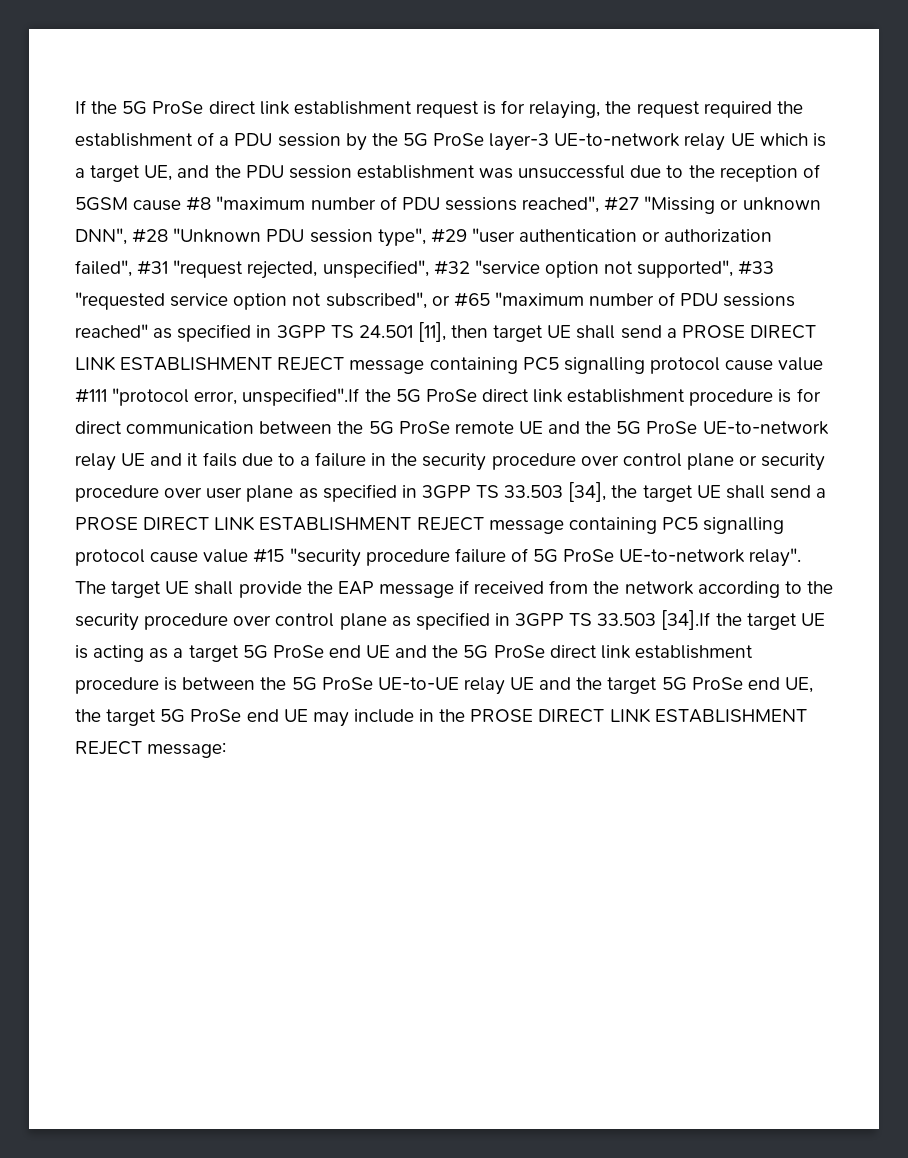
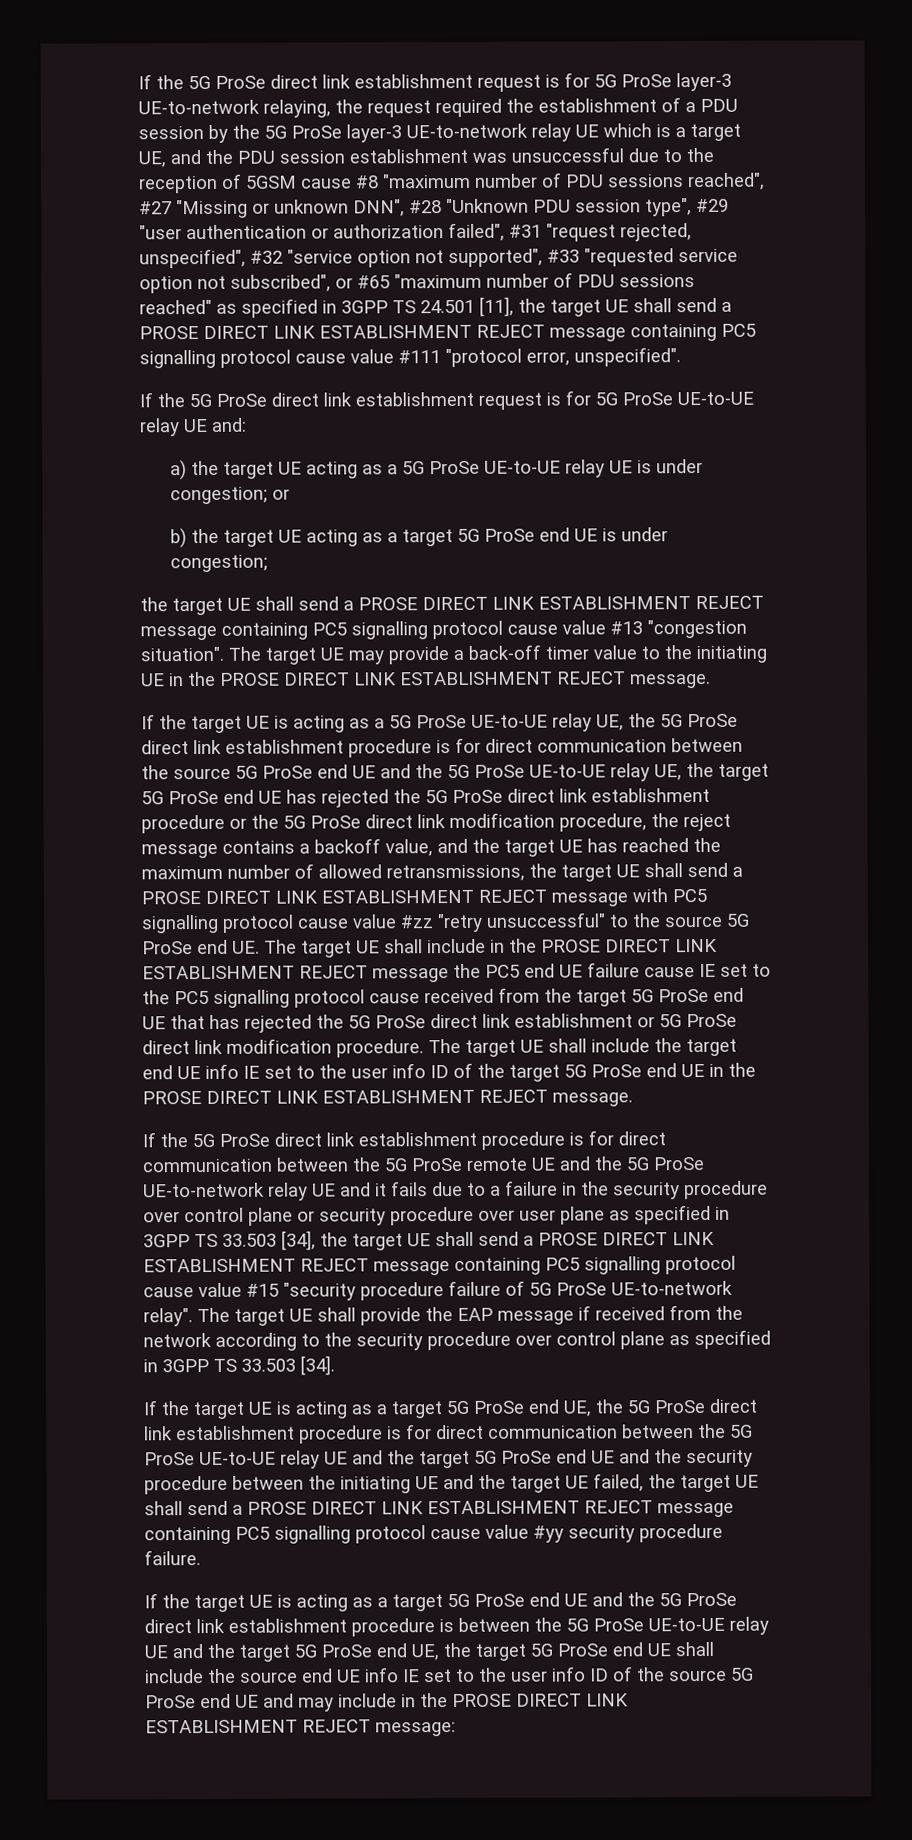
- If the 5G ProSe direct link establishment request is for relaying, the request required the establishment of a PDU session by the 5G ProSe layer-3 UE-to-network relay UE which is a target UE, and the PDU session establishment was unsuccessful due to the reception of 5GSM cause #8 "maximum number of PDU sessions reached", #27 "Missing or unknown DNN", #28 "Unknown PDU session type", #29 "user authentication or authorization failed", #31 "request rejected, unspecified", #32 "service option not supported", #33 "requested service option not subscribed", or #65 "maximum number of PDU sessions reached" as specified in 3GPP TS 24.501 [11], then target UE shall send a PROSE DIRECT LINK ESTABLISHMENT REJECT message containing PC5 signalling protocol cause value #111 "protocol error, unspecified".If the 5G ProSe direct link establishment procedure is for direct communication between the 5G ProSe remote UE and the 5G ProSe UE-to-network relay UE and it fails due to a failure in the security procedure over control plane or security procedure over user plane as specified in 3GPP TS 33.503 [34], the target UE shall send a PROSE DIRECT LINK ESTABLISHMENT REJECT message containing PC5 signalling protocol cause value #15 "security procedure failure of 5G ProSe UE-to-network relay".
+ If the 5G ProSe direct link establishment request is for 5G ProSe layer-3 UE-to-network relaying, the request required the establishment of a PDU session by the 5G ProSe layer-3 UE-to-network relay UE which is a target UE, and the PDU session establishment was unsuccessful due to the reception of 5GSM cause #8 "maximum number of PDU sessions reached", #27 "Missing or unknown DNN", #28 "Unknown PDU session type", #29 "user authentication or authorization failed", #31 "request rejected, unspecified", #32 "service option not supported", #33 "requested service option not subscribed", or #65 "maximum number of PDU sessions reached" as specified in 3GPP TS 24.501 [11], the target UE shall send a PROSE DIRECT LINK ESTABLISHMENT REJECT message containing PC5 signalling protocol cause value #111 "protocol error, unspecified".
+ If the 5G ProSe direct link establishment request is for 5G ProSe UE-to-UE relay UE and:
+ a) the target UE acting as a 5G ProSe UE-to-UE relay UE is under congestion; or
+ b) the target UE acting as a target 5G ProSe end UE is under congestion;
+ the target UE shall send a PROSE DIRECT LINK ESTABLISHMENT REJECT message containing PC5 signalling protocol cause value #13 "congestion situation". The target UE may provide a back-off timer value to the initiating UE in the PROSE DIRECT LINK ESTABLISHMENT REJECT message.
+ If the target UE is acting as a 5G ProSe UE-to-UE relay UE, the 5G ProSe direct link establishment procedure is for direct communication between the source 5G ProSe end UE and the 5G ProSe UE-to-UE relay UE, the target 5G ProSe end UE has rejected the 5G ProSe direct link establishment procedure or the 5G ProSe direct link modification procedure, the reject message contains a backoff value, and the target UE has reached the maximum number of allowed retransmissions, the target UE shall send a PROSE DIRECT LINK ESTABLISHMENT REJECT message with PC5 signalling protocol cause value #zz "retry unsuccessful" to the source 5G ProSe end UE. The target UE shall include in the PROSE DIRECT LINK ESTABLISHMENT REJECT message the PC5 end UE failure cause IE set to the PC5 signalling protocol cause received from the target 5G ProSe end UE that has rejected the 5G ProSe direct link establishment or 5G ProSe direct link modification procedure. The target UE shall include the target end UE info IE set to the user info ID of the target 5G ProSe end UE in the PROSE DIRECT LINK ESTABLISHMENT REJECT message.
+ If the 5G ProSe direct link establishment procedure is for direct communication between the 5G ProSe remote UE and the 5G ProSe UE-to-network relay UE and it fails due to a failure in the security procedure over control plane or security procedure over user plane as specified in 3GPP TS 33.503 [34], the target UE shall send a PROSE DIRECT LINK ESTABLISHMENT REJECT message containing PC5 signalling protocol cause value #15 "security procedure failure of 5G ProSe UE-to-network relay".
- The target UE shall provide the EAP message if received from the network according to the security procedure over control plane as specified in 3GPP TS 33.503 [34].If the target UE is acting as a target 5G ProSe end UE and the 5G ProSe direct link establishment procedure is between the 5G ProSe UE-to-UE relay UE and the target 5G ProSe end UE, the target 5G ProSe end UE may include in the PROSE DIRECT LINK ESTABLISHMENT REJECT message:
+ The target UE shall provide the EAP message if received from the network according to the security procedure over control plane as specified in 3GPP TS 33.503 [34].
+ If the target UE is acting as a target 5G ProSe end UE, the 5G ProSe direct link establishment procedure is for direct communication between the 5G ProSe UE-to-UE relay UE and the target 5G ProSe end UE and the security procedure between the initiating UE and the target UE failed, the target UE shall send a PROSE DIRECT LINK ESTABLISHMENT REJECT message containing PC5 signalling protocol cause value #yy security procedure failure.
+ If the target UE is acting as a target 5G ProSe end UE and the 5G ProSe direct link establishment procedure is between the 5G ProSe UE-to-UE relay UE and the target 5G ProSe end UE, the target 5G ProSe end UE shall include the source end UE info IE set to the user info ID of the source 5G ProSe end UE and may include in the PROSE DIRECT LINK ESTABLISHMENT REJECT message:

